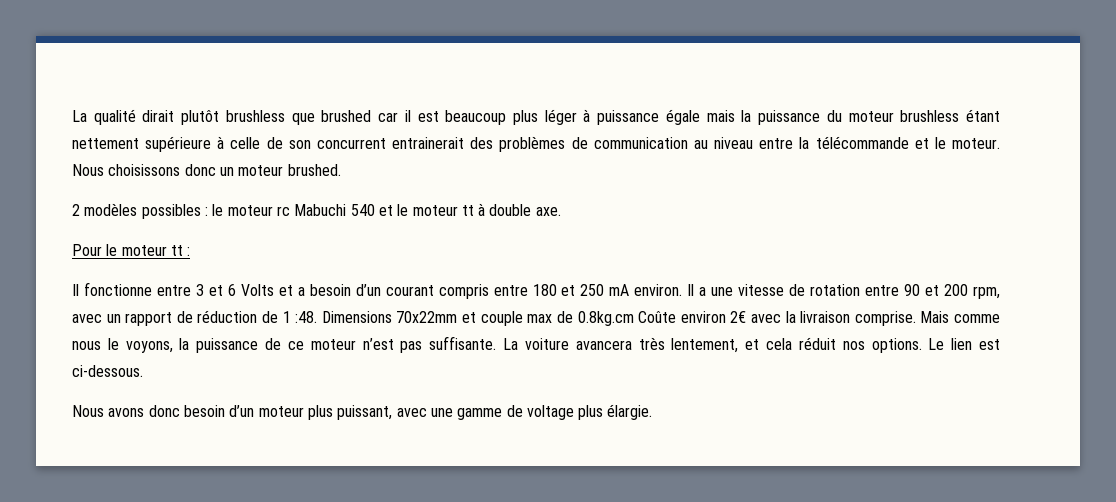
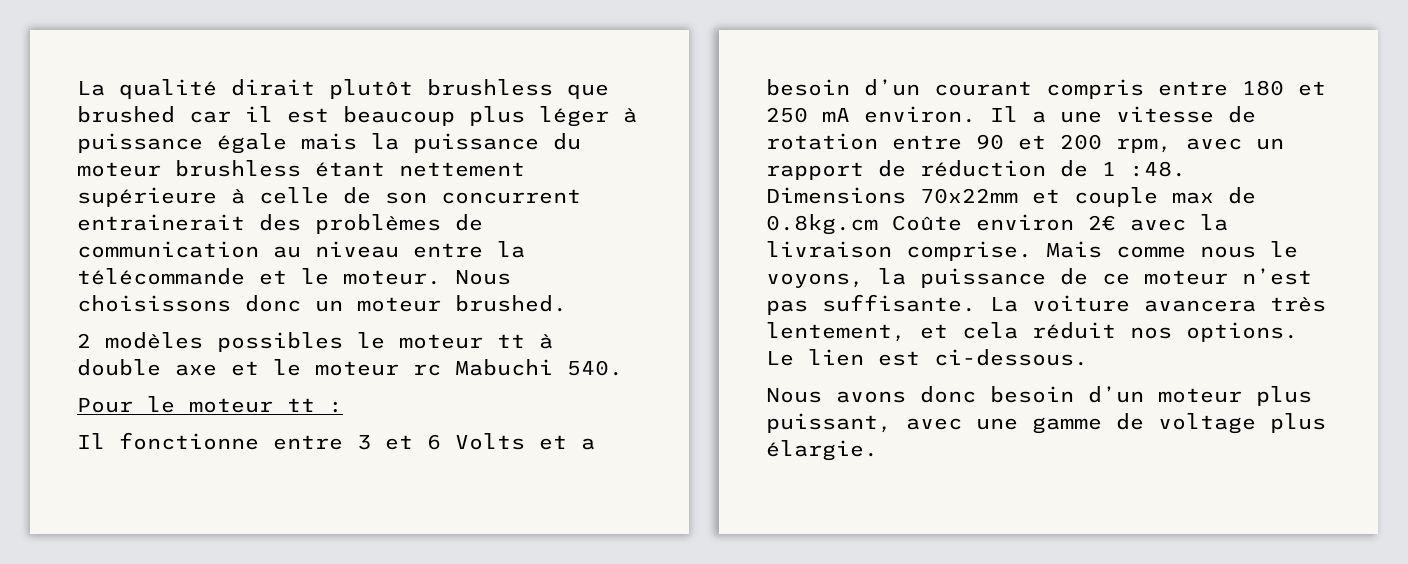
- 2 modèles possibles : le moteur rc Mabuchi 540 et le moteur tt à double axe.
+ 2 modèles possibles le moteur tt à double axe et le moteur rc Mabuchi 540.

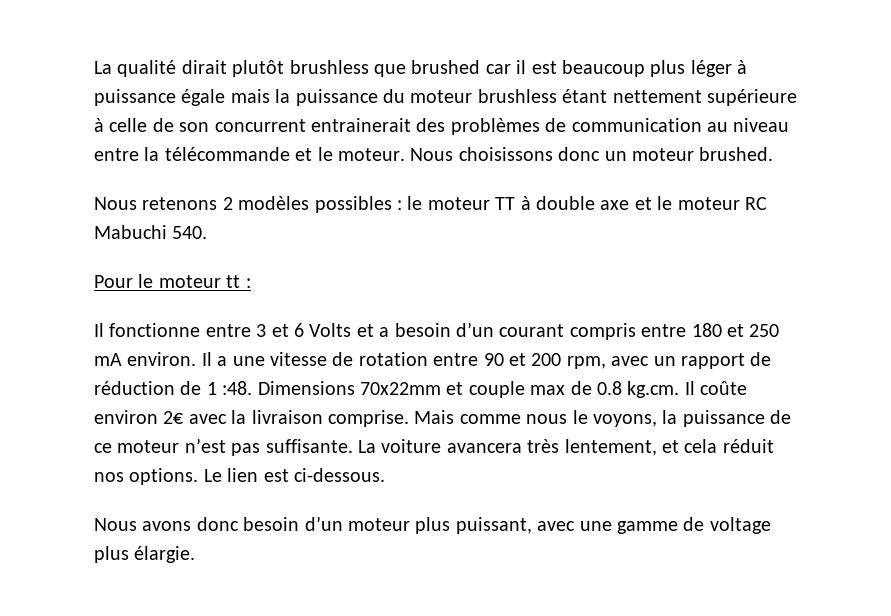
- 2 modèles possibles le moteur tt à double axe et le moteur rc Mabuchi 540.
+ Nous retenons 2 modèles possibles : le moteur TT à double axe et le moteur RC Mabuchi 540.
- Dimensions 70x22mm et couple max de 0.8kg.cm Coûte environ 2€ avec la livraison comprise.
+ Dimensions 70x22mm et couple max de 0.8 kg.cm. Il coûte environ 2€ avec la livraison comprise.

